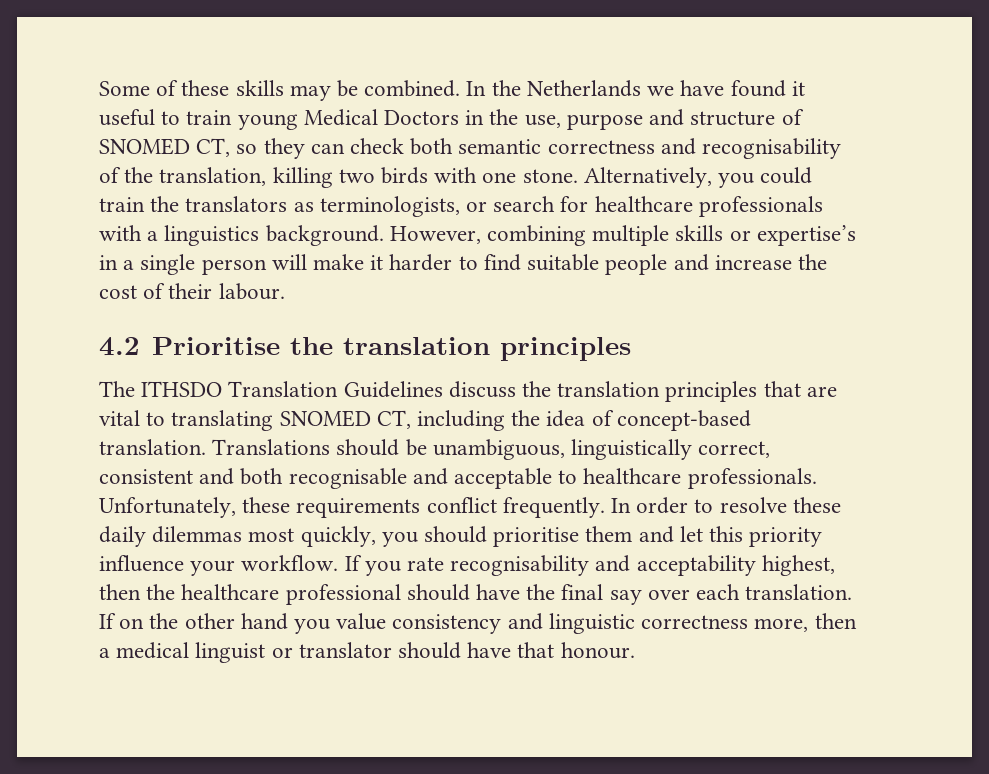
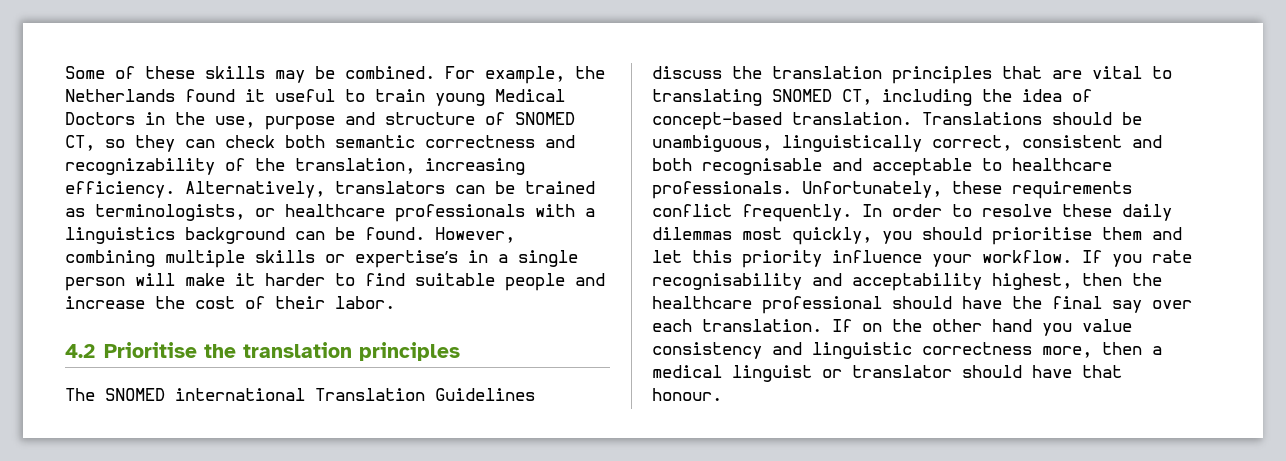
- In the Netherlands we have found it useful to train young Medical Doctors in the use, purpose and structure of SNOMED CT, so they can check both semantic correctness and recognisability of the translation, killing two birds with one stone. Alternatively, you could train the translators as terminologists, or search for healthcare professionals with a linguistics background.
+ For example, the Netherlands found it useful to train young Medical Doctors in the use, purpose and structure of SNOMED CT, so they can check both semantic correctness and recognizability of the translation, increasing efficiency. Alternatively, translators can be trained as terminologists, or healthcare professionals with a linguistics background can be found.
- However, combining multiple skills or expertise’s in a single person will make it harder to find suitable people and increase the cost of their labour.
+ However, combining multiple skills or expertise’s in a single person will make it harder to find suitable people and increase the cost of their labor.
- The ITHSDO Translation Guidelines discuss the translation principles that are vital to translating SNOMED CT, including the idea of concept-based translation.
+ The SNOMED international Translation Guidelines discuss the translation principles that are vital to translating SNOMED CT, including the idea of concept-based translation.

